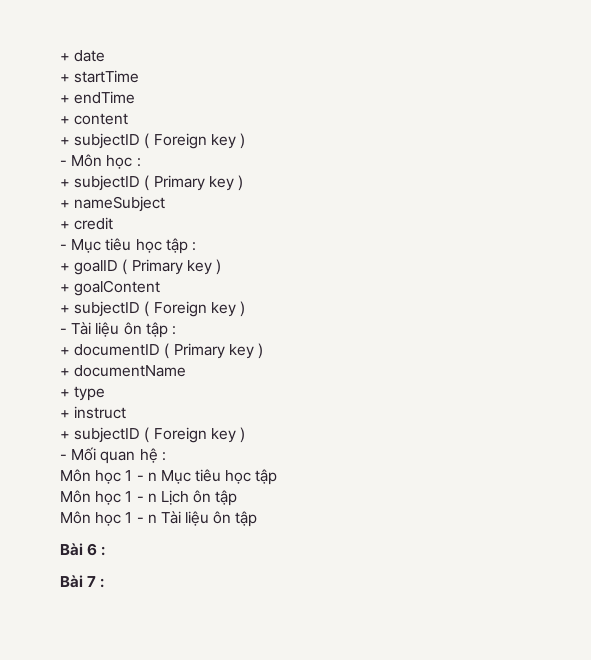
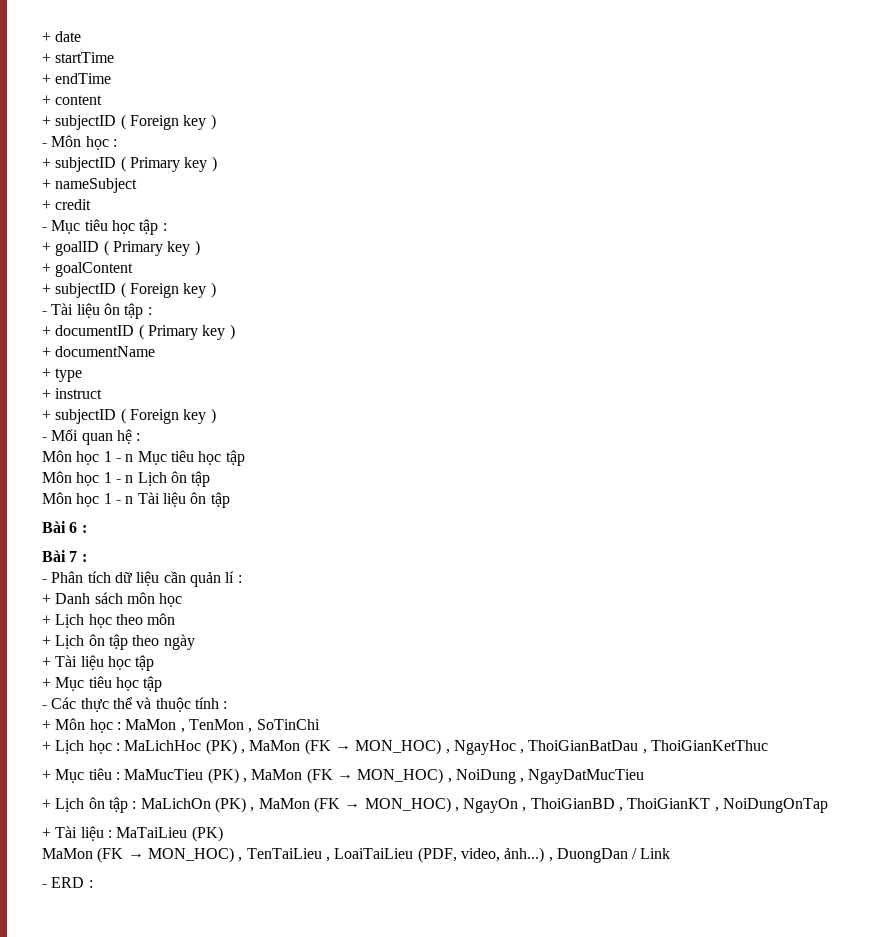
+ - Phân tích dữ liệu cần quản lí :
+ + Danh sách môn học
+ + Lịch học theo môn
+ + Lịch ôn tập theo ngày
+ + Tài liệu học tập
+ + Mục tiêu học tập
+ - Các thực thể và thuộc tính :
+ + Môn học : MaMon , TenMon , SoTinChi
+ + Lịch học : MaLichHoc (PK) , MaMon (FK → MON_HOC) , NgayHoc , ThoiGianBatDau , ThoiGianKetThuc
+ + Mục tiêu : MaMucTieu (PK) , MaMon (FK → MON_HOC) , NoiDung , NgayDatMucTieu
+ + Lịch ôn tập : MaLichOn (PK) , MaMon (FK → MON_HOC) , NgayOn , ThoiGianBD , ThoiGianKT , NoiDungOnTap
+ + Tài liệu : MaTaiLieu (PK)
+ MaMon (FK → MON_HOC) , TenTaiLieu , LoaiTaiLieu (PDF, video, ảnh...) , DuongDan / Link
+ - ERD :

